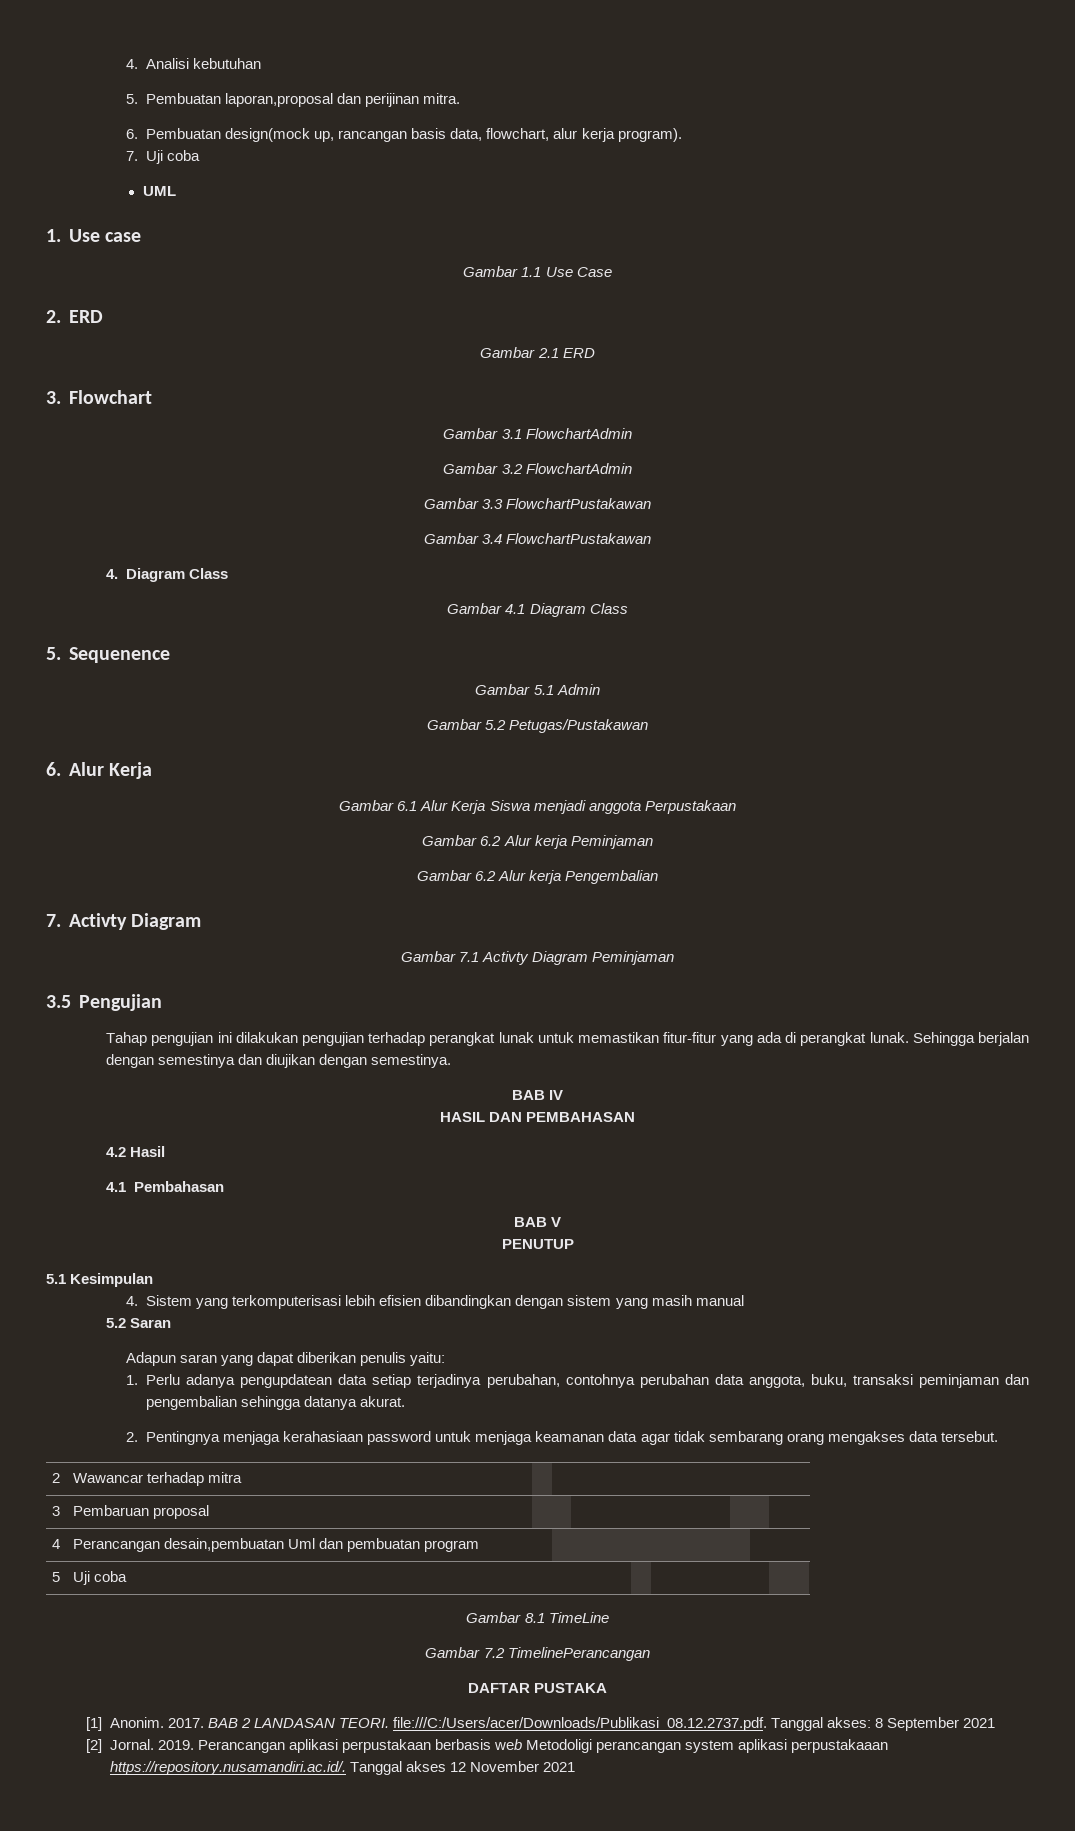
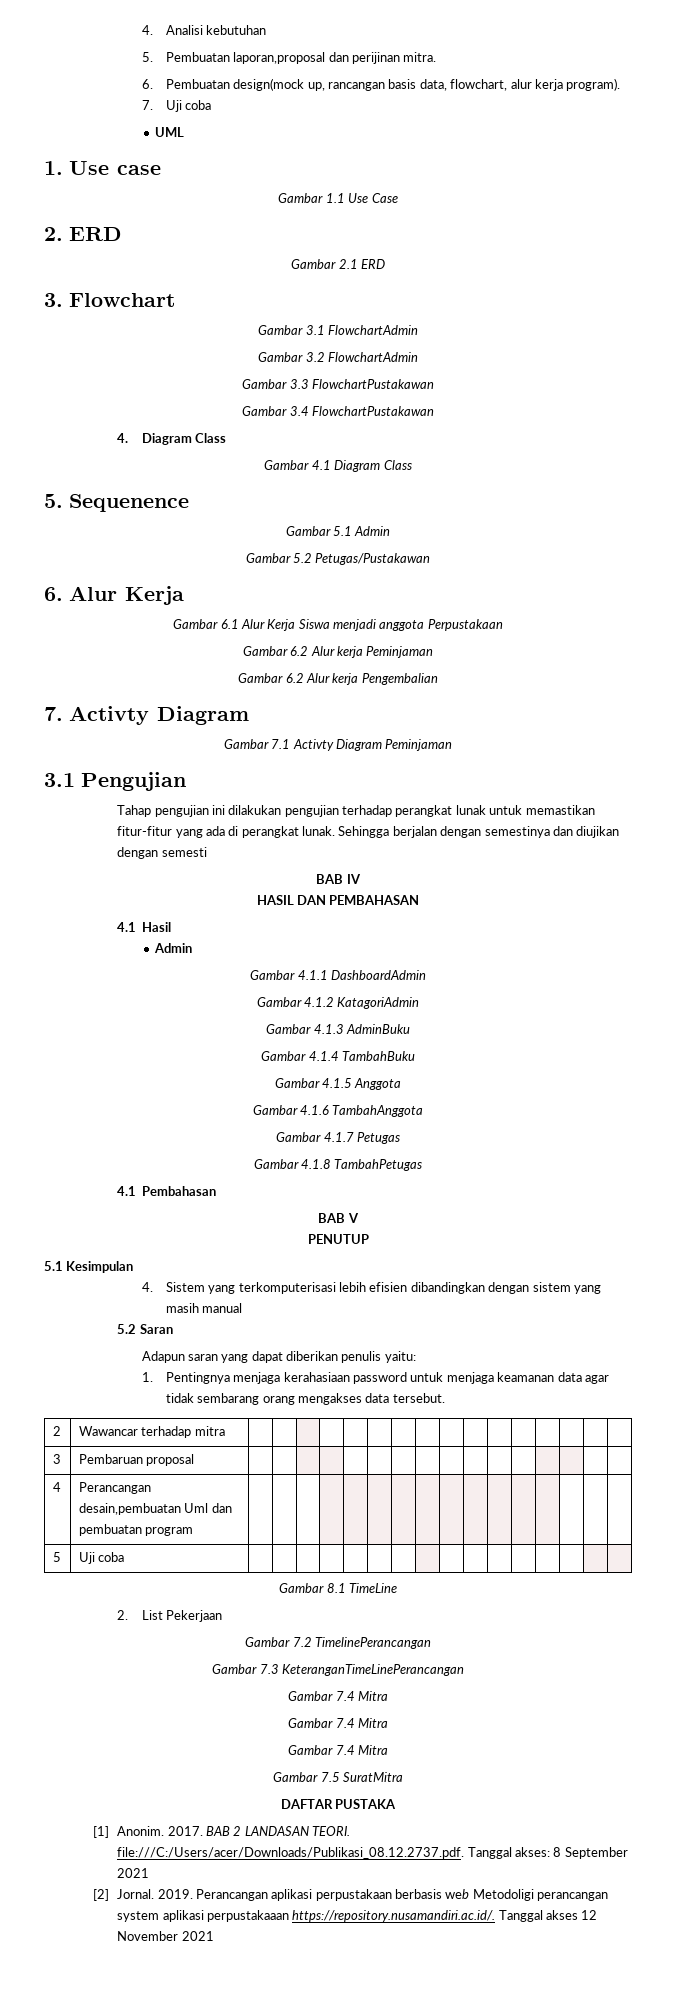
- 3.5 Pengujian
+ 3.1 Pengujian
- Sehingga berjalan dengan semestinya dan diujikan dengan semestinya.
+ Sehingga berjalan dengan semestinya dan diujikan dengan semesti
- 4.2 Hasil
+ 4.1 Hasil
+ Admin
+ Gambar 4.1.1 DashboardAdmin
+ Gambar 4.1.2 KatagoriAdmin
+ Gambar 4.1.3 AdminBuku
+ Gambar 4.1.4 TambahBuku
+ Gambar 4.1.5 Anggota
+ Gambar 4.1.6 TambahAnggota
+ Gambar 4.1.7 Petugas
+ Gambar 4.1.8 TambahPetugas
- 1. Perlu adanya pengupdatean data setiap terjadinya perubahan, contohnya perubahan data anggota, buku, transaksi peminjaman dan pengembalian sehingga datanya akurat.
- 2. Pentingnya menjaga kerahasiaan password untuk menjaga keamanan data agar tidak sembarang orang mengakses data tersebut.
+ 1. Pentingnya menjaga kerahasiaan password untuk menjaga keamanan data agar tidak sembarang orang mengakses data tersebut.
+ 2. List Pekerjaan
+ Gambar 7.3 KeteranganTimeLinePerancangan
+ Gambar 7.4 Mitra
+ Gambar 7.4 Mitra
+ Gambar 7.4 Mitra
+ Gambar 7.5 SuratMitra

